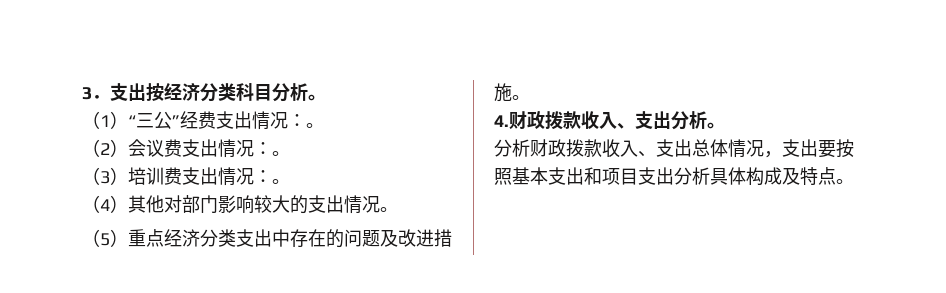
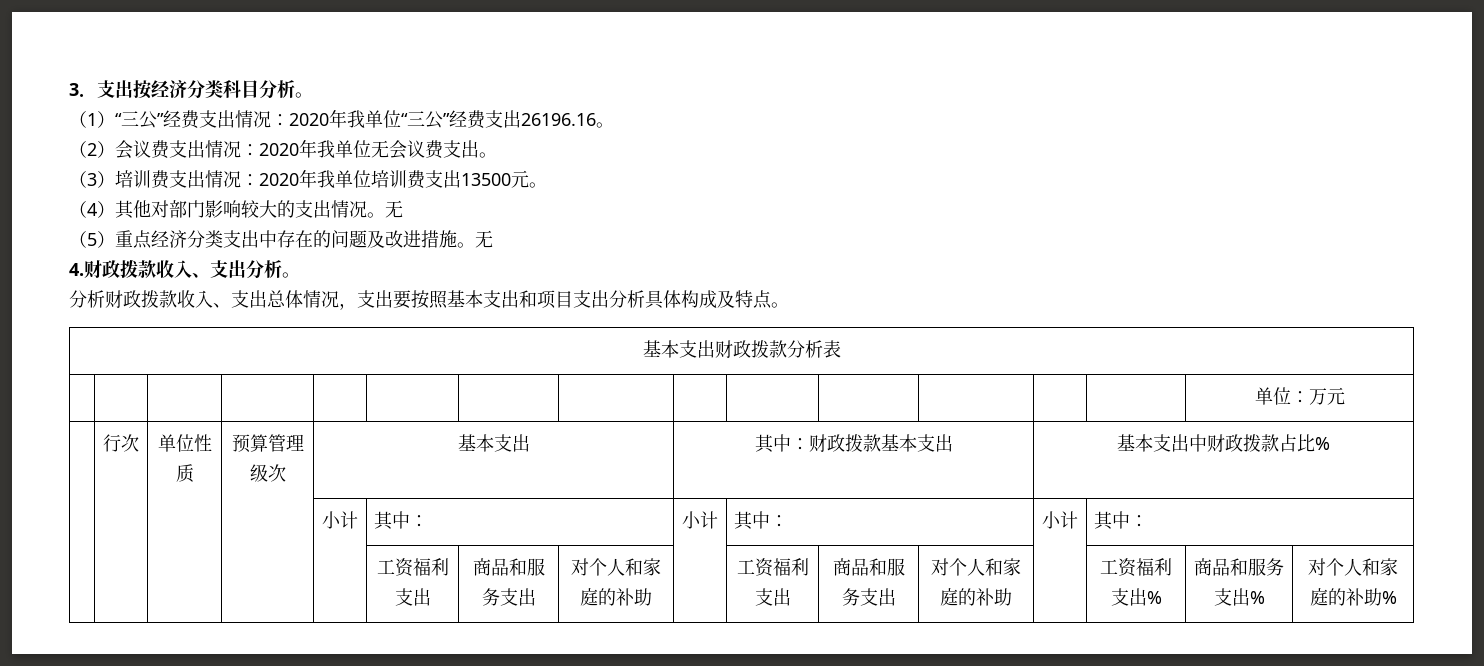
- （1）“三公”经费支出情况：。
+ （1）“三公”经费支出情况：2020年我单位“三公”经费支出26196.16。
- （2）会议费支出情况：。
+ （2）会议费支出情况：2020年我单位无会议费支出。
- （3）培训费支出情况：。
+ （3）培训费支出情况：2020年我单位培训费支出13500元。
- （4）其他对部门影响较大的支出情况。
+ （4）其他对部门影响较大的支出情况。无
- （5）重点经济分类支出中存在的问题及改进措施。
+ （5）重点经济分类支出中存在的问题及改进措施。无
+ 基本支出财政拨款分析表
+ | | | | | | | | | | | | | | 单位：万元
+ | 行次 | 单位性质 | 预算管理级次 | 基本支出 | 其中：财政拨款基本支出 | 基本支出中财政拨款占比%
+ | | | | 小计 | 其中： | 小计 | 其中： | 小计 | 其中：
+ | | | | | 工资福利支出 | 商品和服务支出 | 对个人和家庭的补助 | | 工资福利支出 | 商品和服务支出 | 对个人和家庭的补助 | | 工资福利支出% | 商品和服务支出% | 对个人和家庭的补助%

